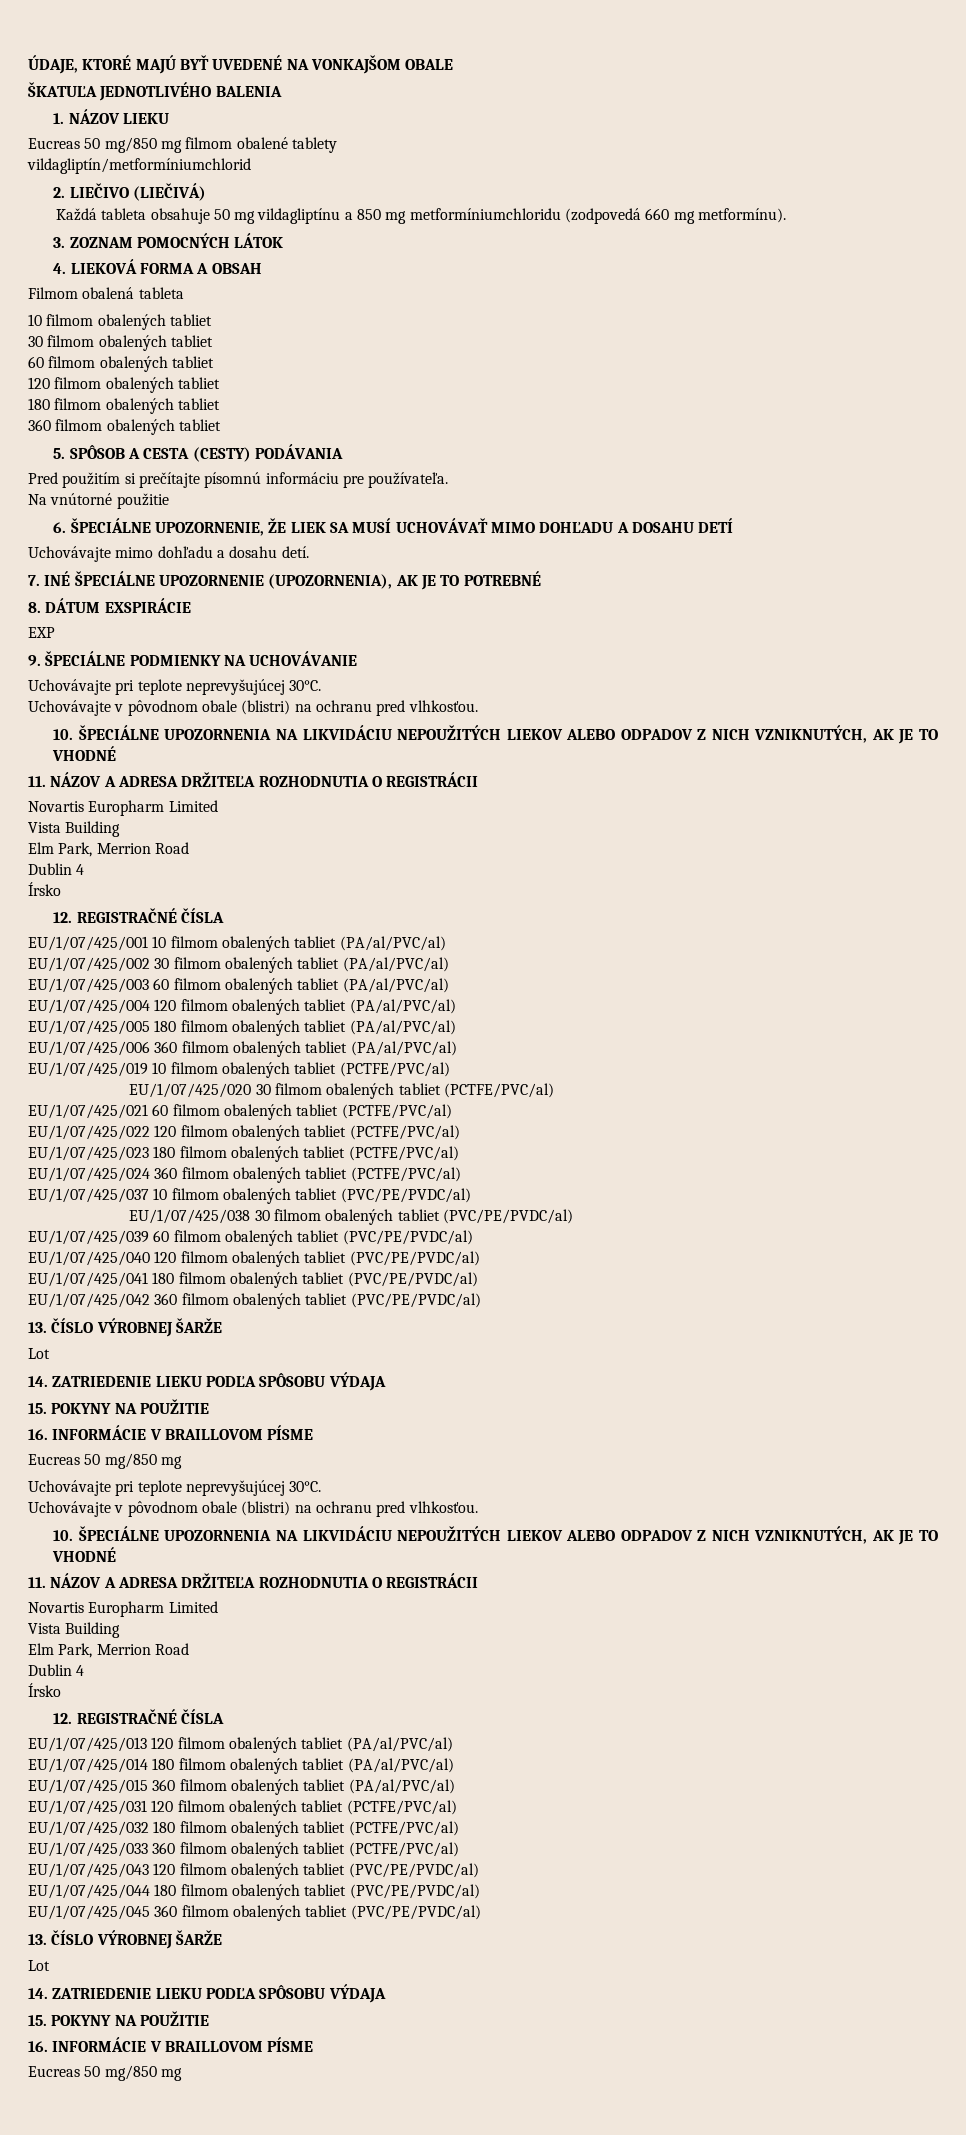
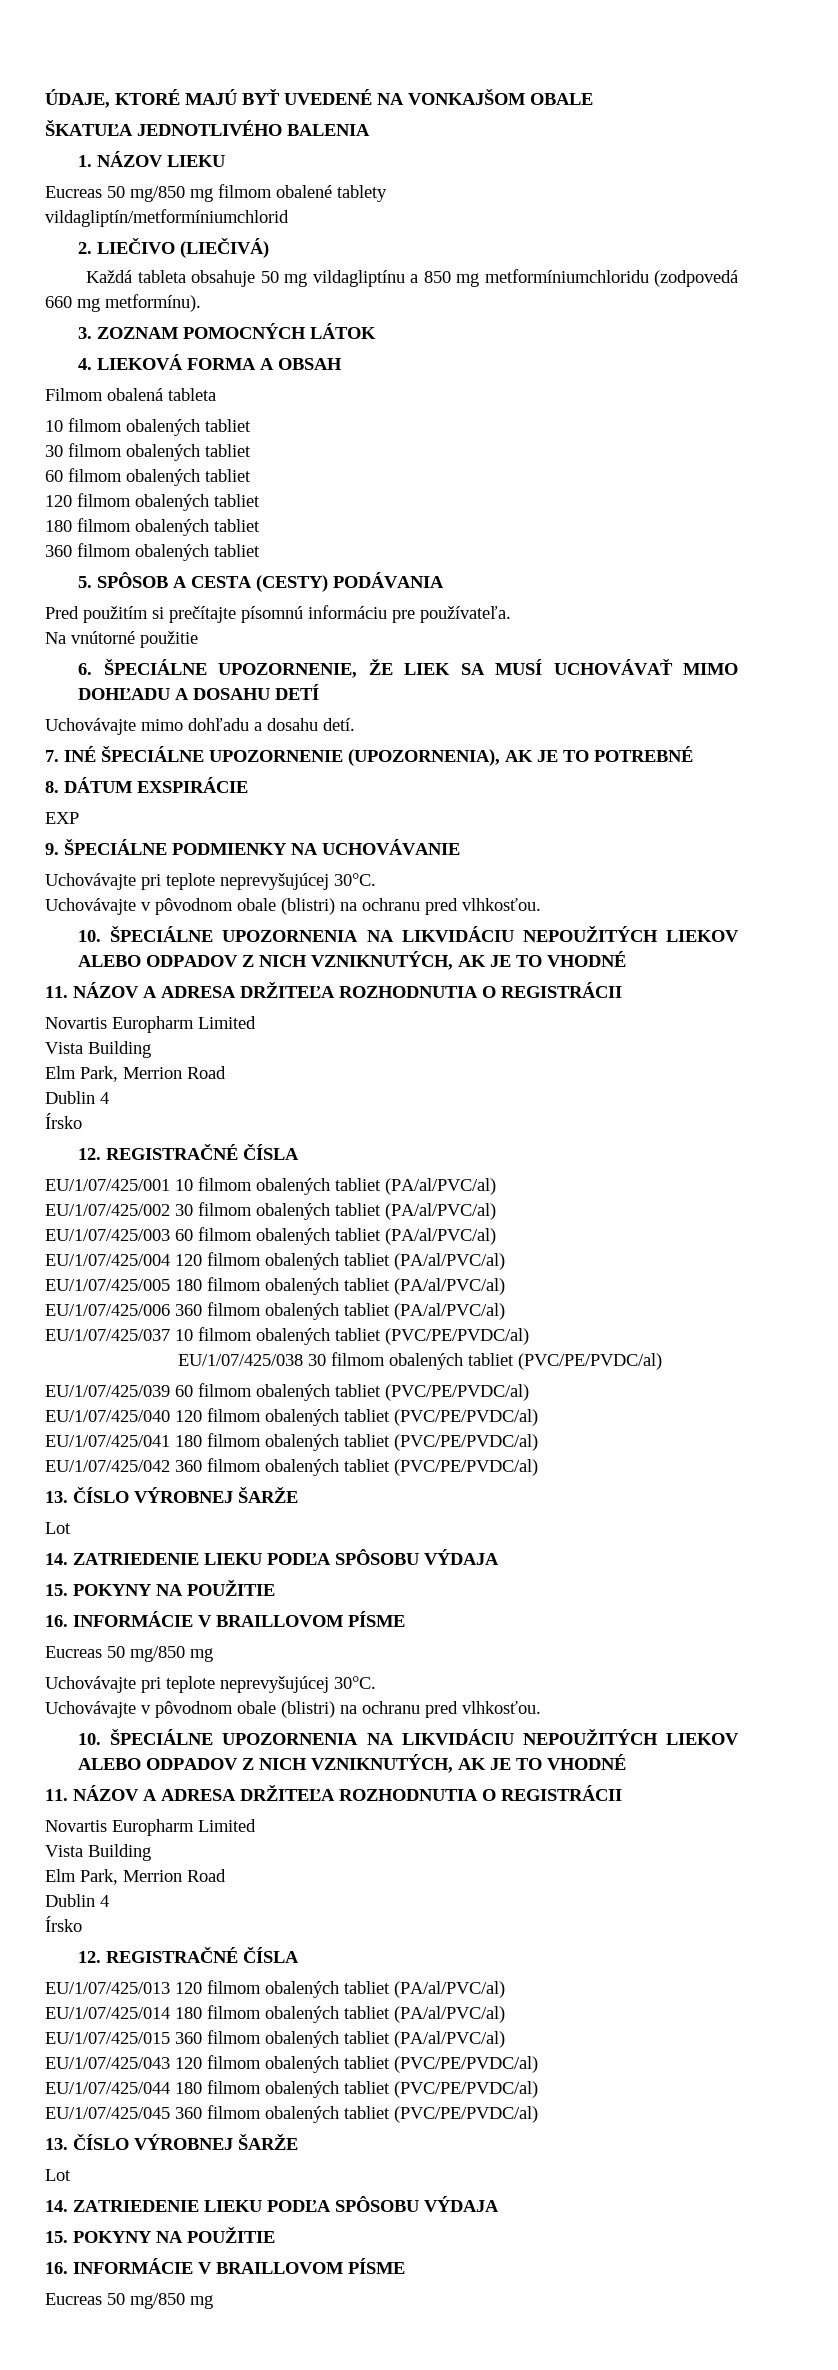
- EU/1/07/425/019 10 filmom obalených tabliet (PCTFE/PVC/al)
- EU/1/07/425/020 30 filmom obalených tabliet (PCTFE/PVC/al)
- EU/1/07/425/021 60 filmom obalených tabliet (PCTFE/PVC/al)
- EU/1/07/425/022 120 filmom obalených tabliet (PCTFE/PVC/al)
- EU/1/07/425/023 180 filmom obalených tabliet (PCTFE/PVC/al)
- EU/1/07/425/024 360 filmom obalených tabliet (PCTFE/PVC/al)
- EU/1/07/425/031 120 filmom obalených tabliet (PCTFE/PVC/al)
- EU/1/07/425/032 180 filmom obalených tabliet (PCTFE/PVC/al)
- EU/1/07/425/033 360 filmom obalených tabliet (PCTFE/PVC/al)

